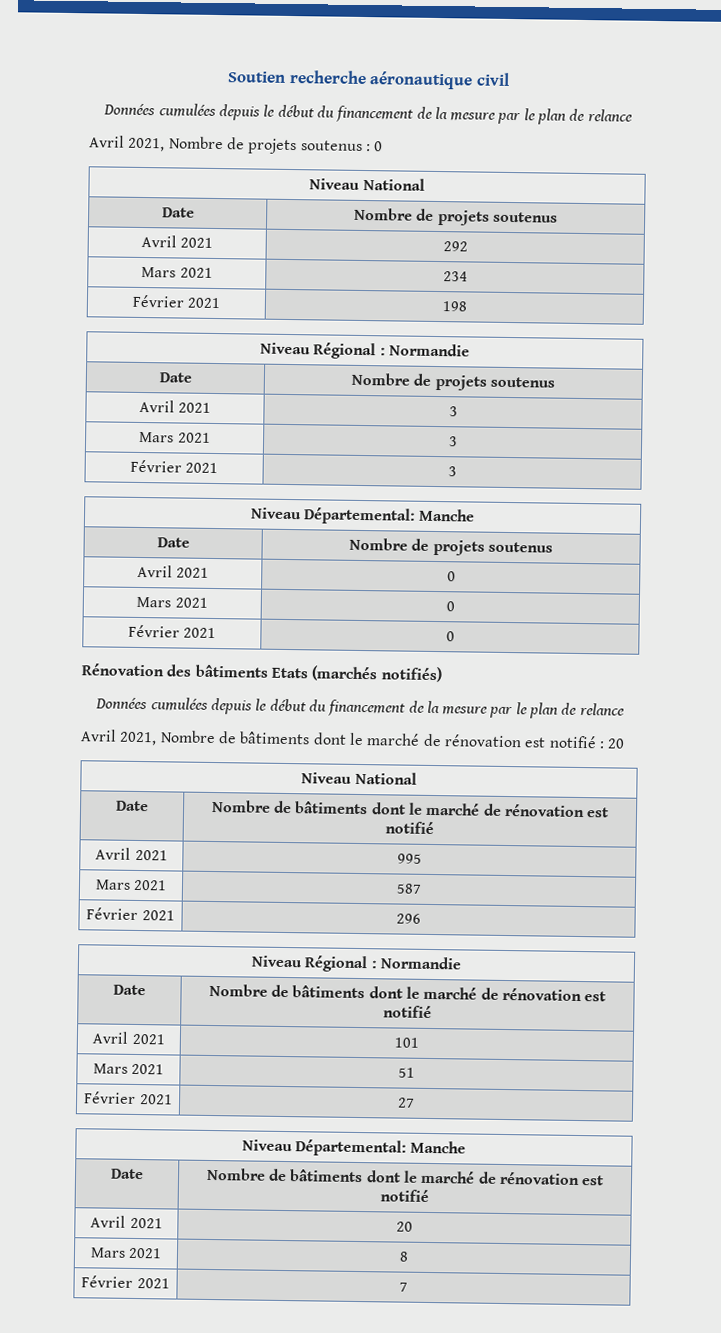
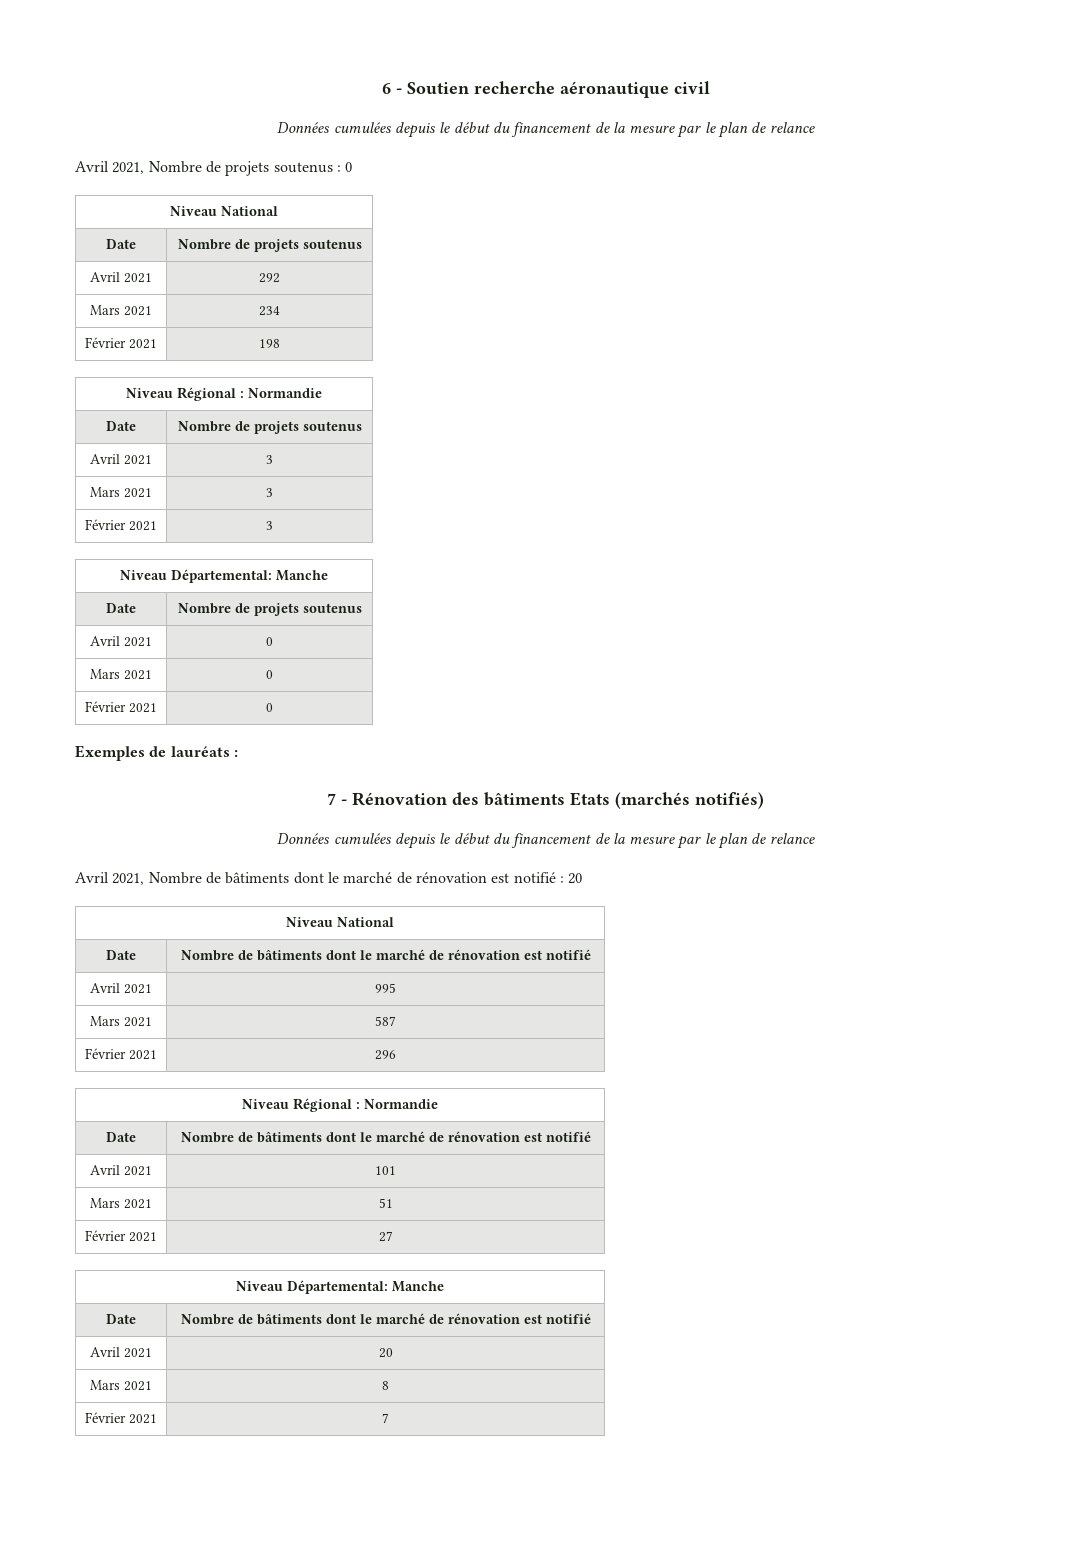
- Soutien recherche aéronautique civil
+ 6 - Soutien recherche aéronautique civil
- Rénovation des bâtiments Etats (marchés notifiés)
+ Exemples de lauréats :
+ 7 - Rénovation des bâtiments Etats (marchés notifiés)

